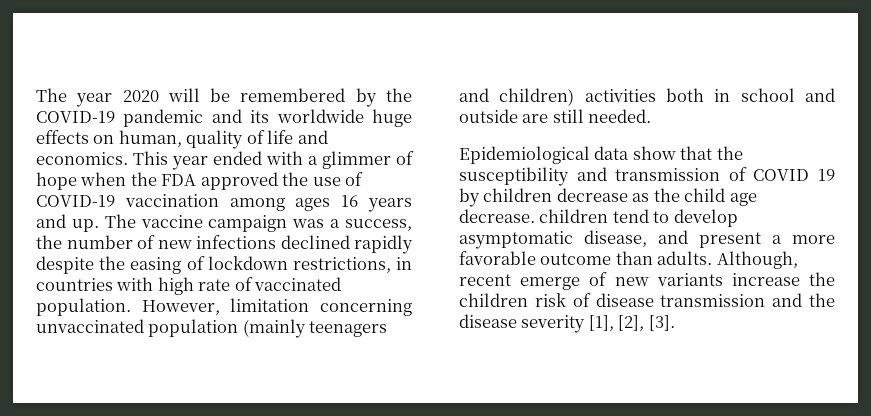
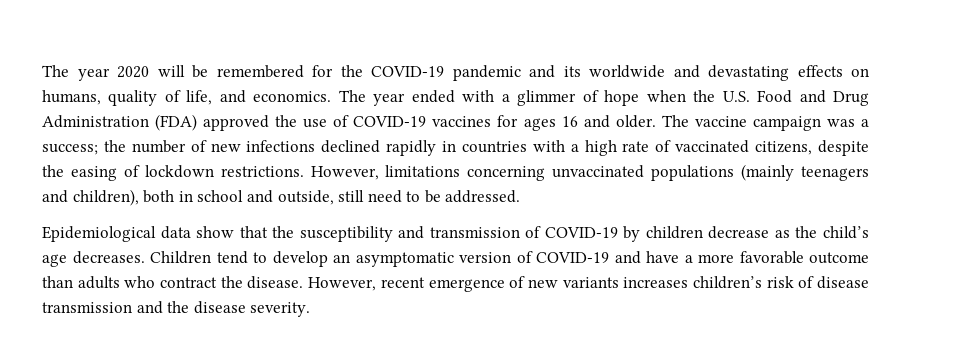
- The year 2020 will be remembered by the COVID-19 pandemic and its worldwide huge effects on human, quality of life and economics.
+ The year 2020 will be remembered for the COVID-19 pandemic and its worldwide and devastating effects on humans, quality of life, and economics.
- This year ended with a glimmer of hope when the FDA approved the use of COVID-19 vaccination among ages 16 years and up.
+ The year ended with a glimmer of hope when the U.S. Food and Drug Administration (FDA) approved the use of COVID-19 vaccines for ages 16 and older.
- The vaccine campaign was a success, the number of new infections declined rapidly despite the easing of lockdown restrictions, in countries with high rate of vaccinated population. However, limitation concerning unvaccinated population (mainly teenagers and children) activities both in school and outside are still needed.
+ The vaccine campaign was a success; the number of new infections declined rapidly in countries with a high rate of vaccinated citizens, despite the easing of lockdown restrictions. However, limitations concerning unvaccinated populations (mainly teenagers and children), both in school and outside, still need to be addressed.
- Epidemiological data show that the susceptibility and transmission of COVID 19 by children decrease as the child age decrease. children tend to develop asymptomatic disease, and present a more favorable outcome than adults. Although, recent emerge of new variants increase the children risk of disease transmission and the disease severity [1], [2], [3].
+ Epidemiological data show that the susceptibility and transmission of COVID-19 by children decrease as the child’s age decreases. Children tend to develop an asymptomatic version of COVID-19 and have a more favorable outcome than adults who contract the disease. However, recent emergence of new variants increases children’s risk of disease transmission and the disease severity.

